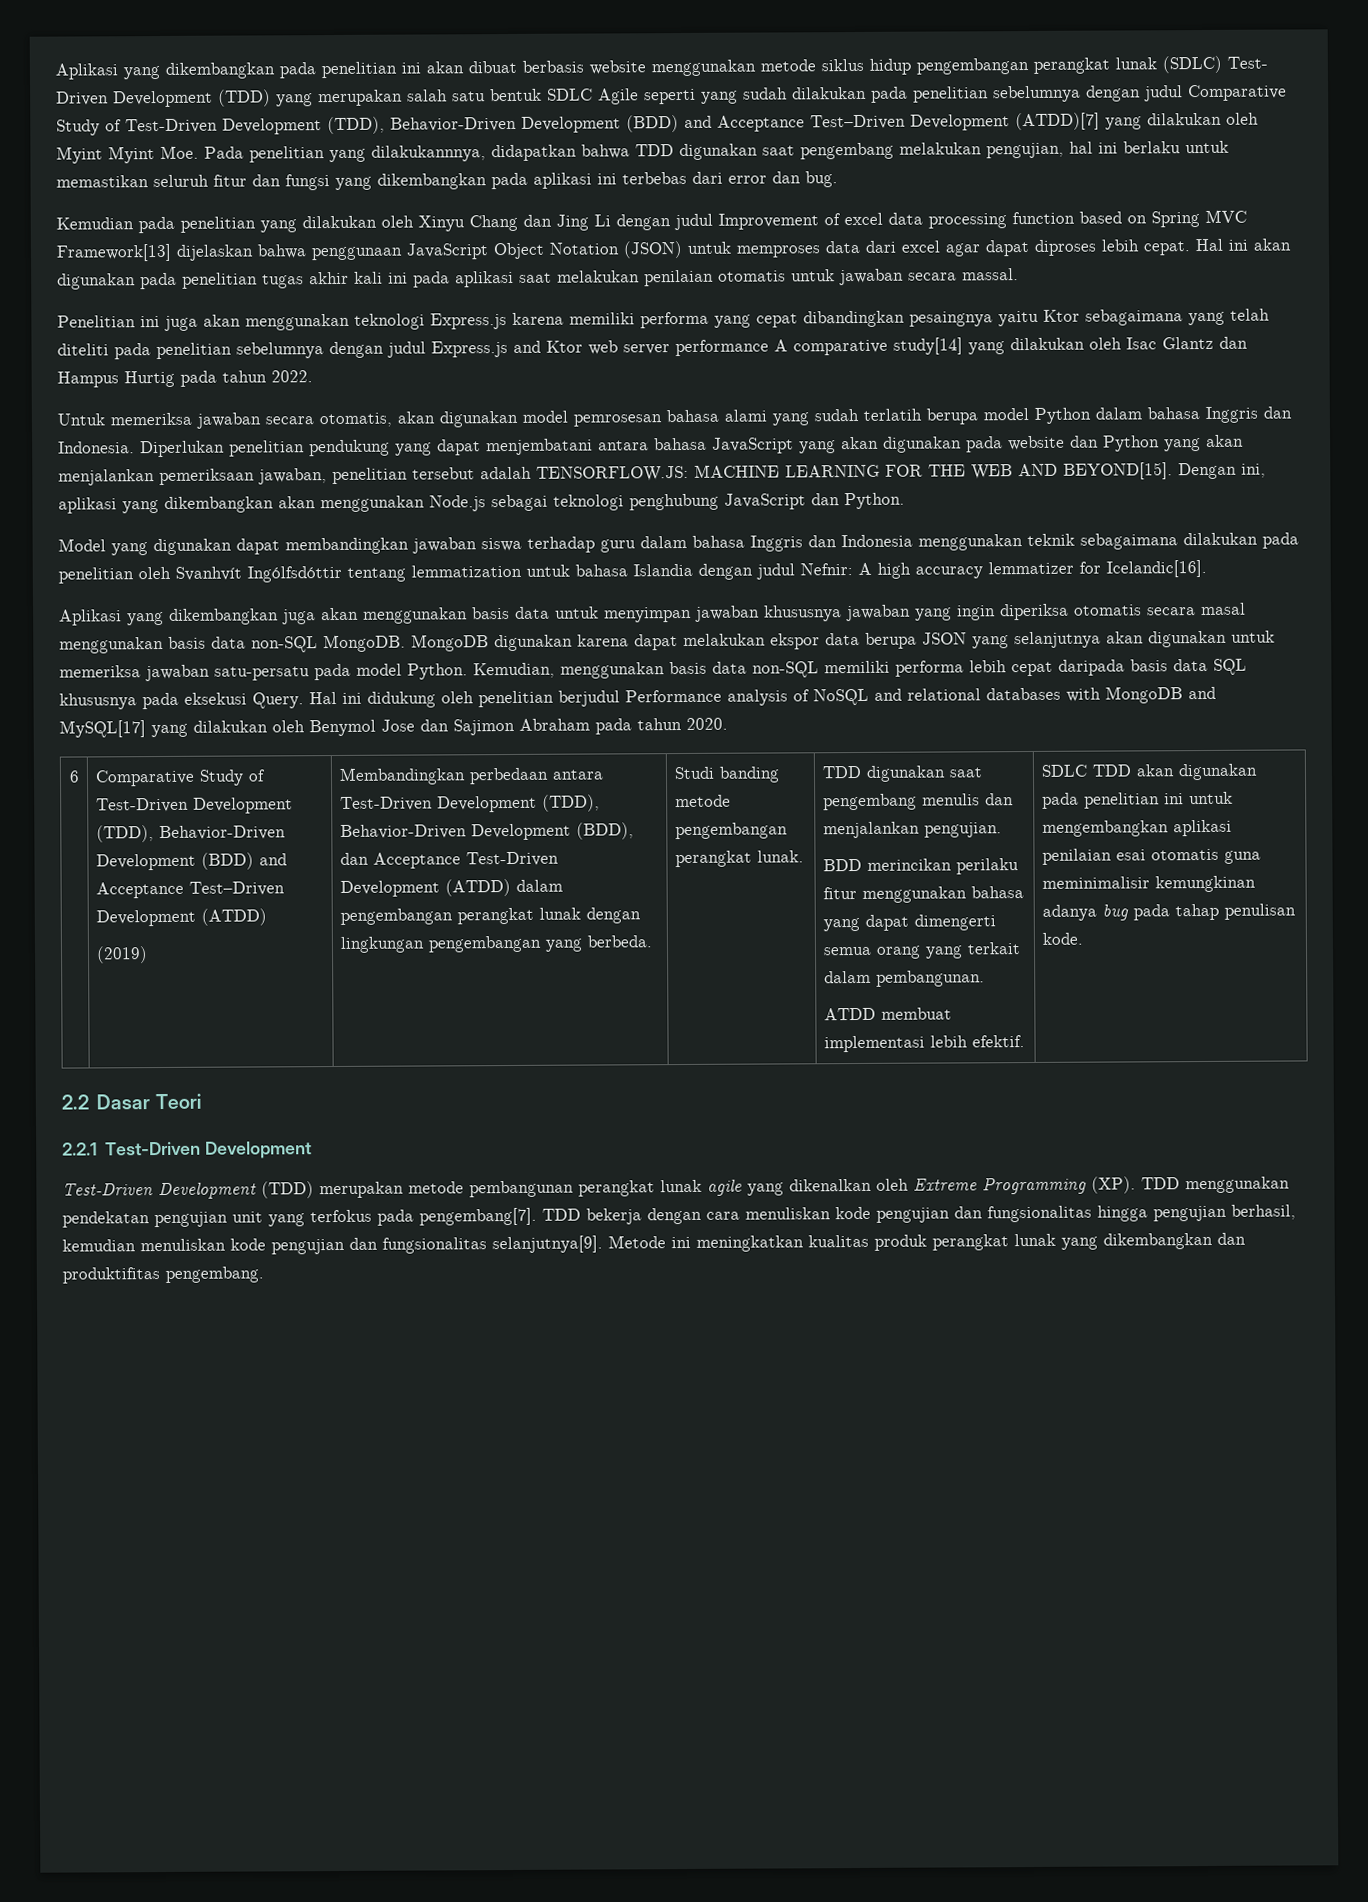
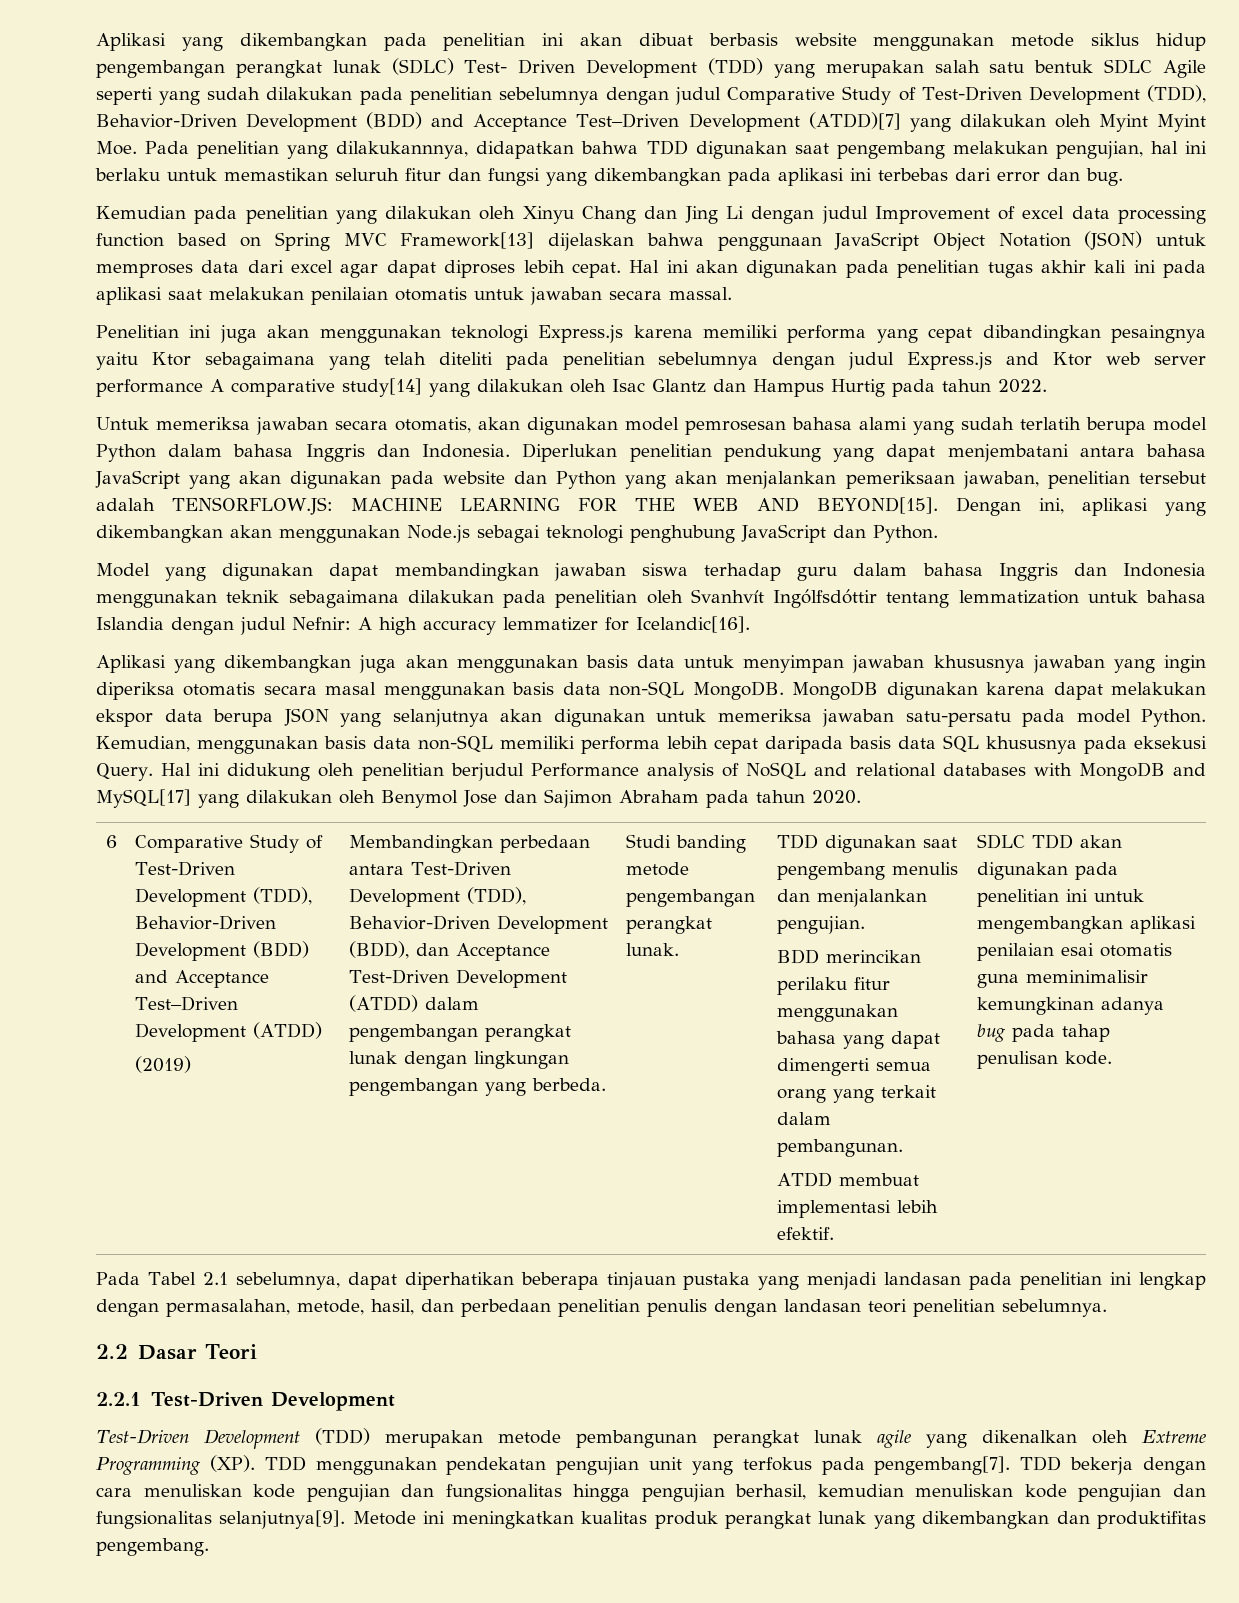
+ Pada Tabel 2.1 sebelumnya, dapat diperhatikan beberapa tinjauan pustaka yang menjadi landasan pada penelitian ini lengkap dengan permasalahan, metode, hasil, dan perbedaan penelitian penulis dengan landasan teori penelitian sebelumnya.

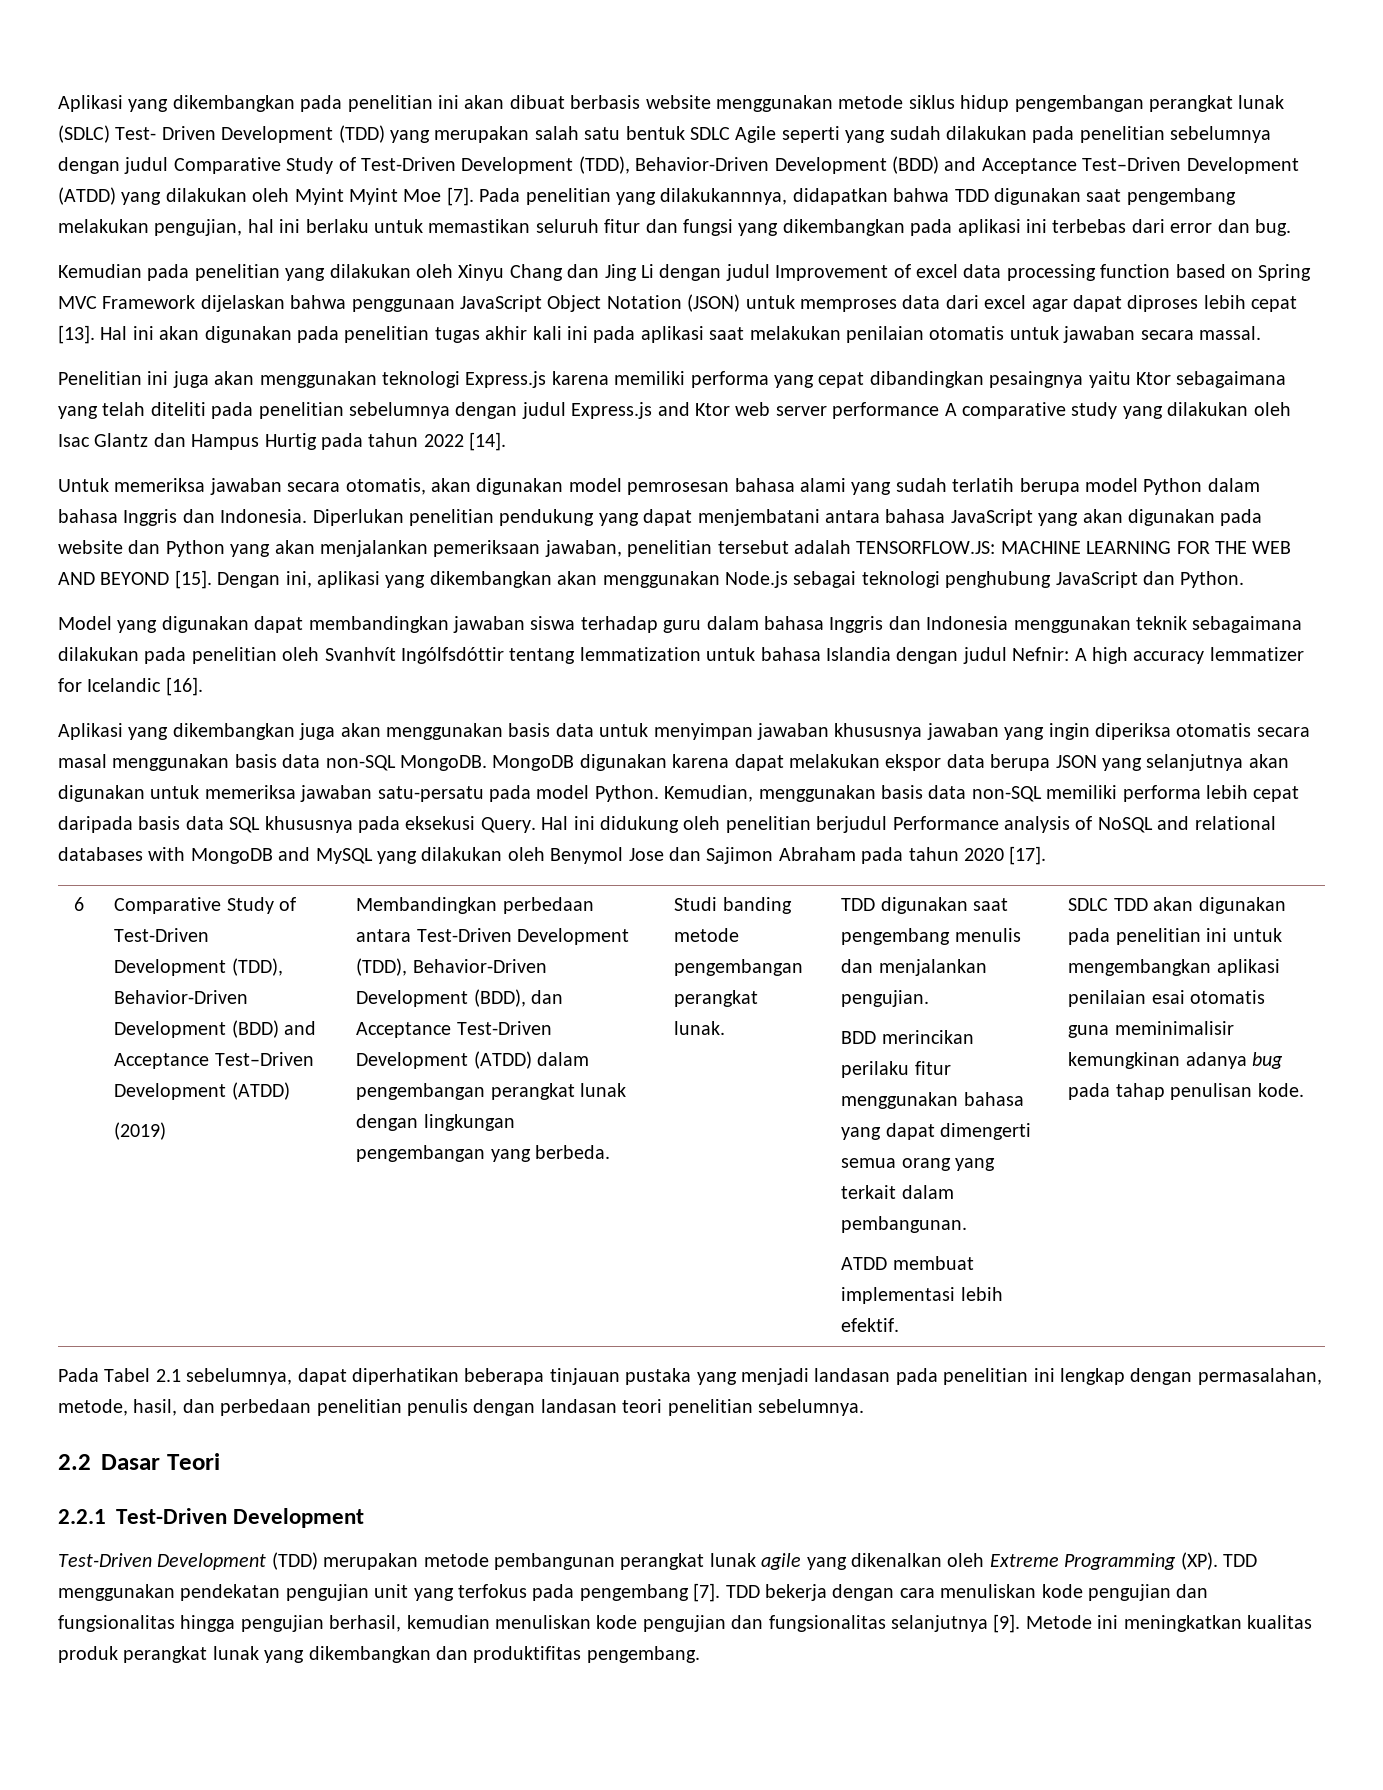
- Aplikasi yang dikembangkan pada penelitian ini akan dibuat berbasis website menggunakan metode siklus hidup pengembangan perangkat lunak (SDLC) Test- Driven Development (TDD) yang merupakan salah satu bentuk SDLC Agile seperti yang sudah dilakukan pada penelitian sebelumnya dengan judul Comparative Study of Test-Driven Development (TDD), Behavior-Driven Development (BDD) and Acceptance Test–Driven Development (ATDD)[7] yang dilakukan oleh Myint Myint Moe. Pada penelitian yang dilakukannnya, didapatkan bahwa TDD digunakan saat pengembang melakukan pengujian, hal ini berlaku untuk memastikan seluruh fitur dan fungsi yang dikembangkan pada aplikasi ini terbebas dari error dan bug.
+ Aplikasi yang dikembangkan pada penelitian ini akan dibuat berbasis website menggunakan metode siklus hidup pengembangan perangkat lunak (SDLC) Test- Driven Development (TDD) yang merupakan salah satu bentuk SDLC Agile seperti yang sudah dilakukan pada penelitian sebelumnya dengan judul Comparative Study of Test-Driven Development (TDD), Behavior-Driven Development (BDD) and Acceptance Test–Driven Development (ATDD) yang dilakukan oleh Myint Myint Moe [7]. Pada penelitian yang dilakukannnya, didapatkan bahwa TDD digunakan saat pengembang melakukan pengujian, hal ini berlaku untuk memastikan seluruh fitur dan fungsi yang dikembangkan pada aplikasi ini terbebas dari error dan bug.
- Kemudian pada penelitian yang dilakukan oleh Xinyu Chang dan Jing Li dengan judul Improvement of excel data processing function based on Spring MVC Framework[13] dijelaskan bahwa penggunaan JavaScript Object Notation (JSON) untuk memproses data dari excel agar dapat diproses lebih cepat.
+ Kemudian pada penelitian yang dilakukan oleh Xinyu Chang dan Jing Li dengan judul Improvement of excel data processing function based on Spring MVC Framework dijelaskan bahwa penggunaan JavaScript Object Notation (JSON) untuk memproses data dari excel agar dapat diproses lebih cepat [13].
- Penelitian ini juga akan menggunakan teknologi Express.js karena memiliki performa yang cepat dibandingkan pesaingnya yaitu Ktor sebagaimana yang telah diteliti pada penelitian sebelumnya dengan judul Express.js and Ktor web server performance A comparative study[14] yang dilakukan oleh Isac Glantz dan Hampus Hurtig pada tahun 2022.
+ Penelitian ini juga akan menggunakan teknologi Express.js karena memiliki performa yang cepat dibandingkan pesaingnya yaitu Ktor sebagaimana yang telah diteliti pada penelitian sebelumnya dengan judul Express.js and Ktor web server performance A comparative study yang dilakukan oleh Isac Glantz dan Hampus Hurtig pada tahun 2022 [14].
- Diperlukan penelitian pendukung yang dapat menjembatani antara bahasa JavaScript yang akan digunakan pada website dan Python yang akan menjalankan pemeriksaan jawaban, penelitian tersebut adalah TENSORFLOW.JS: MACHINE LEARNING FOR THE WEB AND BEYOND[15].
+ Diperlukan penelitian pendukung yang dapat menjembatani antara bahasa JavaScript yang akan digunakan pada website dan Python yang akan menjalankan pemeriksaan jawaban, penelitian tersebut adalah TENSORFLOW.JS: MACHINE LEARNING FOR THE WEB AND BEYOND [15].
- Model yang digunakan dapat membandingkan jawaban siswa terhadap guru dalam bahasa Inggris dan Indonesia menggunakan teknik sebagaimana dilakukan pada penelitian oleh Svanhvít Ingólfsdóttir tentang lemmatization untuk bahasa Islandia dengan judul Nefnir: A high accuracy lemmatizer for Icelandic[16].
+ Model yang digunakan dapat membandingkan jawaban siswa terhadap guru dalam bahasa Inggris dan Indonesia menggunakan teknik sebagaimana dilakukan pada penelitian oleh Svanhvít Ingólfsdóttir tentang lemmatization untuk bahasa Islandia dengan judul Nefnir: A high accuracy lemmatizer for Icelandic [16].
- Hal ini didukung oleh penelitian berjudul Performance analysis of NoSQL and relational databases with MongoDB and MySQL[17] yang dilakukan oleh Benymol Jose dan Sajimon Abraham pada tahun 2020.
+ Hal ini didukung oleh penelitian berjudul Performance analysis of NoSQL and relational databases with MongoDB and MySQL yang dilakukan oleh Benymol Jose dan Sajimon Abraham pada tahun 2020 [17].
- Test-Driven Development (TDD) merupakan metode pembangunan perangkat lunak agile yang dikenalkan oleh Extreme Programming (XP). TDD menggunakan pendekatan pengujian unit yang terfokus pada pengembang[7].
+ Test-Driven Development (TDD) merupakan metode pembangunan perangkat lunak agile yang dikenalkan oleh Extreme Programming (XP). TDD menggunakan pendekatan pengujian unit yang terfokus pada pengembang [7].
- TDD bekerja dengan cara menuliskan kode pengujian dan fungsionalitas hingga pengujian berhasil, kemudian menuliskan kode pengujian dan fungsionalitas selanjutnya[9].
+ TDD bekerja dengan cara menuliskan kode pengujian dan fungsionalitas hingga pengujian berhasil, kemudian menuliskan kode pengujian dan fungsionalitas selanjutnya [9].

